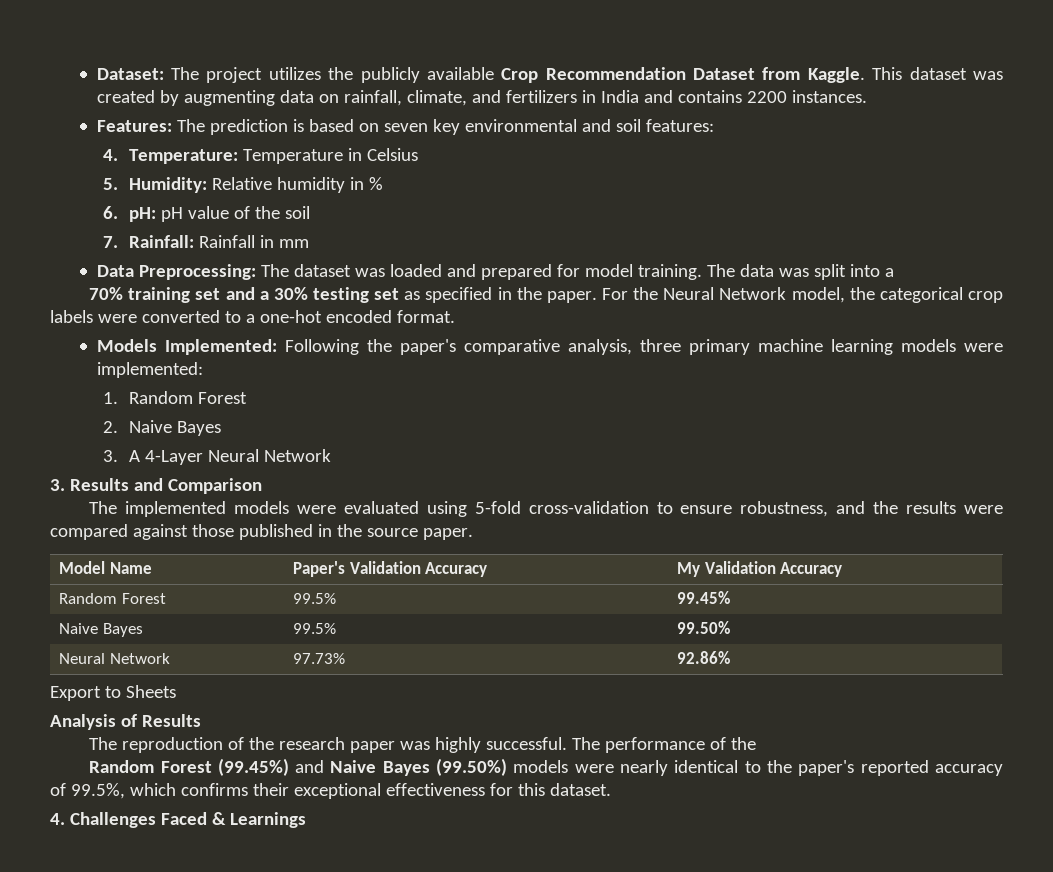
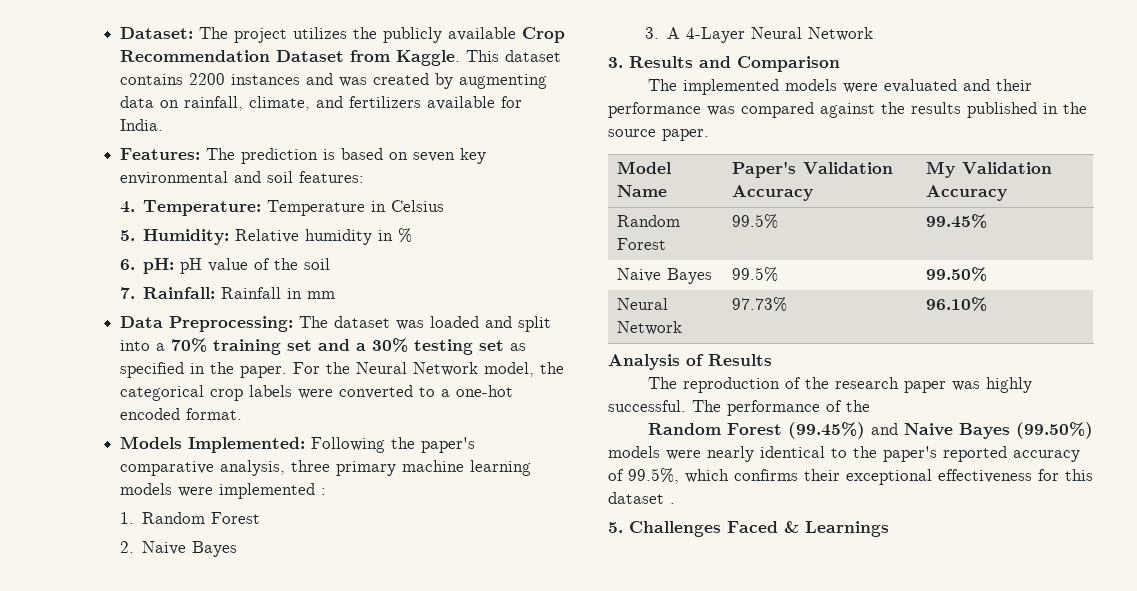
- This dataset was created by augmenting data on rainfall, climate, and fertilizers in India and contains 2200 instances.
+ This dataset contains 2200 instances and was created by augmenting data on rainfall, climate, and fertilizers available for India.
- Data Preprocessing: The dataset was loaded and prepared for model training. The data was split into a
- 70% training set and a 30% testing set as specified in the paper.
+ Data Preprocessing: The dataset was loaded and split into a 70% training set and a 30% testing set as specified in the paper.
- Models Implemented: Following the paper's comparative analysis, three primary machine learning models were implemented:
+ Models Implemented: Following the paper's comparative analysis, three primary machine learning models were implemented :
- The implemented models were evaluated using 5-fold cross-validation to ensure robustness, and the results were compared against those published in the source paper.
+ The implemented models were evaluated and their performance was compared against the results published in the source paper.
- Neural Network | 97.73% | 92.86%
- Export to Sheets
+ Neural Network | 97.73% | 96.10%
- Random Forest (99.45%) and Naive Bayes (99.50%) models were nearly identical to the paper's reported accuracy of 99.5%, which confirms their exceptional effectiveness for this dataset.
- 4. Challenges Faced & Learnings
+ Random Forest (99.45%) and Naive Bayes (99.50%) models were nearly identical to the paper's reported accuracy of 99.5%, which confirms their exceptional effectiveness for this dataset .
+ 5. Challenges Faced & Learnings

